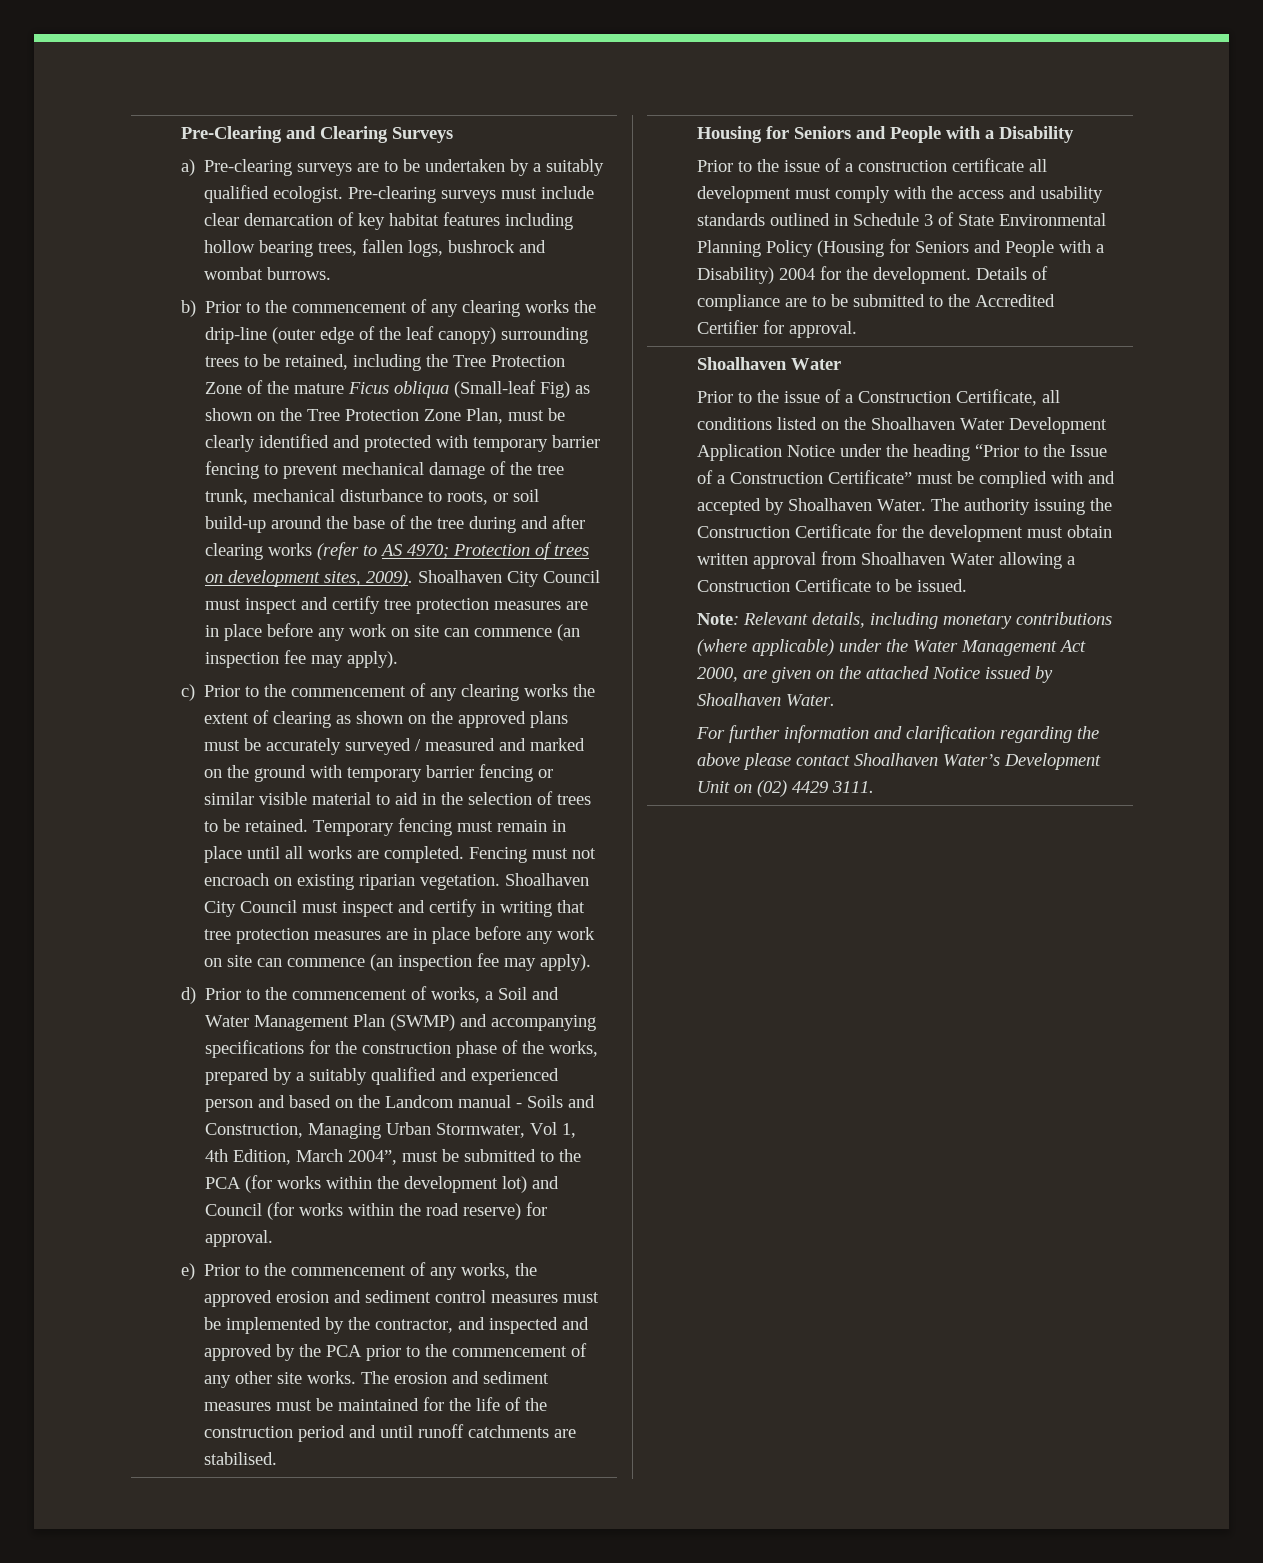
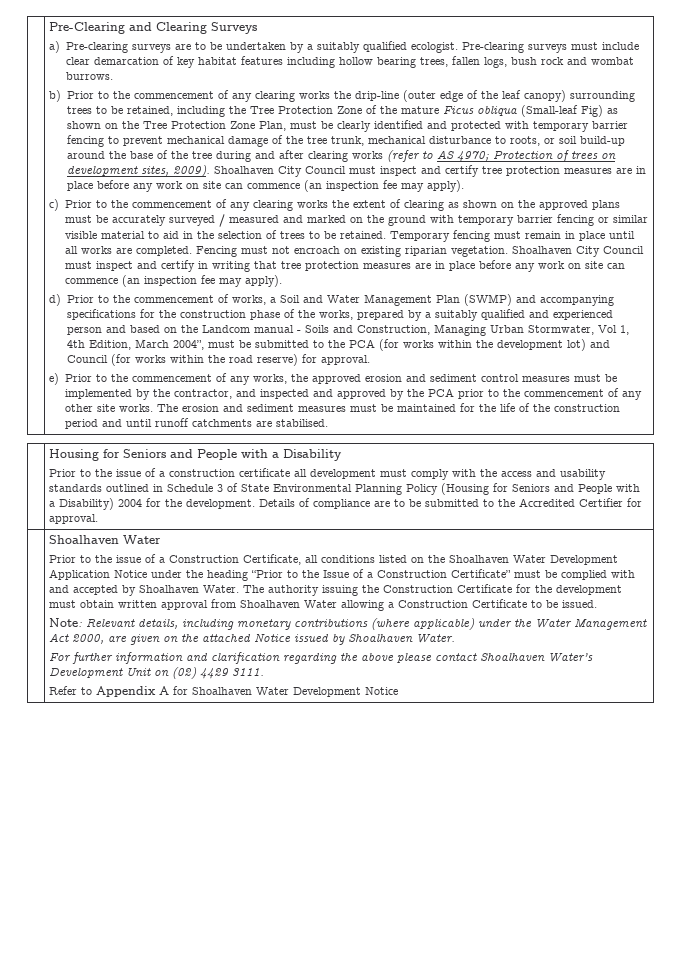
- Pre-clearing surveys must include clear demarcation of key habitat features including hollow bearing trees, fallen logs, bushrock and wombat burrows.
+ Pre-clearing surveys must include clear demarcation of key habitat features including hollow bearing trees, fallen logs, bush rock and wombat burrows.
+ Refer to Appendix A for Shoalhaven Water Development Notice

